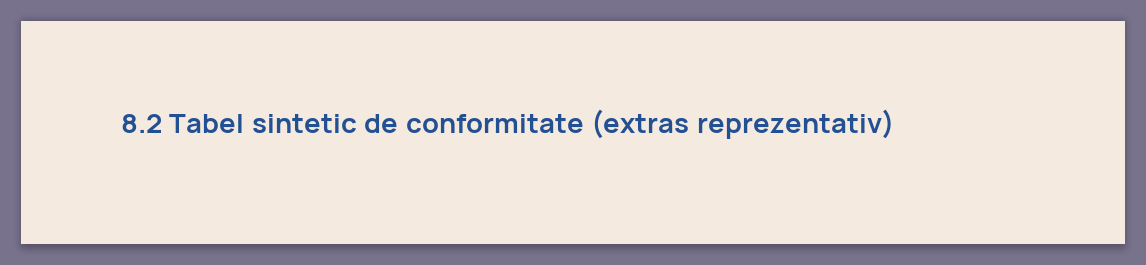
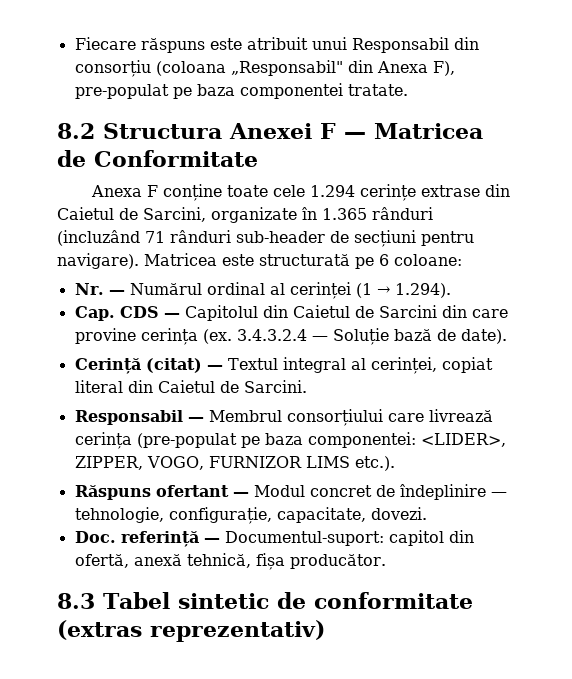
- 8.2 Tabel sintetic de conformitate (extras reprezentativ)
+ Fiecare răspuns este atribuit unui Responsabil din consorțiu (coloana „Responsabil" din Anexa F), pre-populat pe baza componentei tratate.
+ 8.2 Structura Anexei F — Matricea de Conformitate
+ Anexa F conține toate cele 1.294 cerințe extrase din Caietul de Sarcini, organizate în 1.365 rânduri (incluzând 71 rânduri sub-header de secțiuni pentru navigare). Matricea este structurată pe 6 coloane:
+ Nr. — Numărul ordinal al cerinței (1 → 1.294).
+ Cap. CDS — Capitolul din Caietul de Sarcini din care provine cerința (ex. 3.4.3.2.4 — Soluție bază de date).
+ Cerință (citat) — Textul integral al cerinței, copiat literal din Caietul de Sarcini.
+ Responsabil — Membrul consorțiului care livrează cerința (pre-populat pe baza componentei: <LIDER>, ZIPPER, VOGO, FURNIZOR LIMS etc.).
+ Răspuns ofertant — Modul concret de îndeplinire — tehnologie, configurație, capacitate, dovezi.
+ Doc. referință — Documentul-suport: capitol din ofertă, anexă tehnică, fișa producător.
+ 8.3 Tabel sintetic de conformitate (extras reprezentativ)

